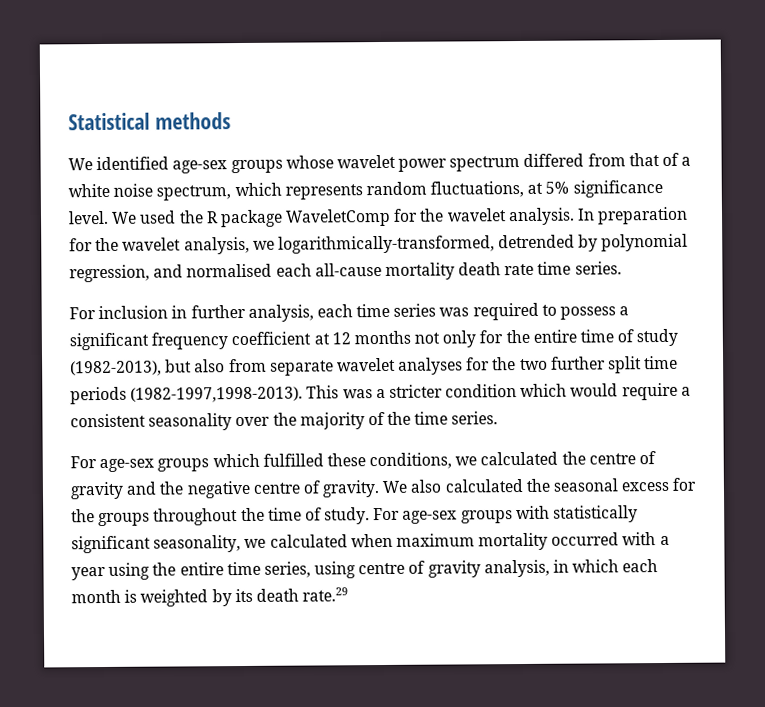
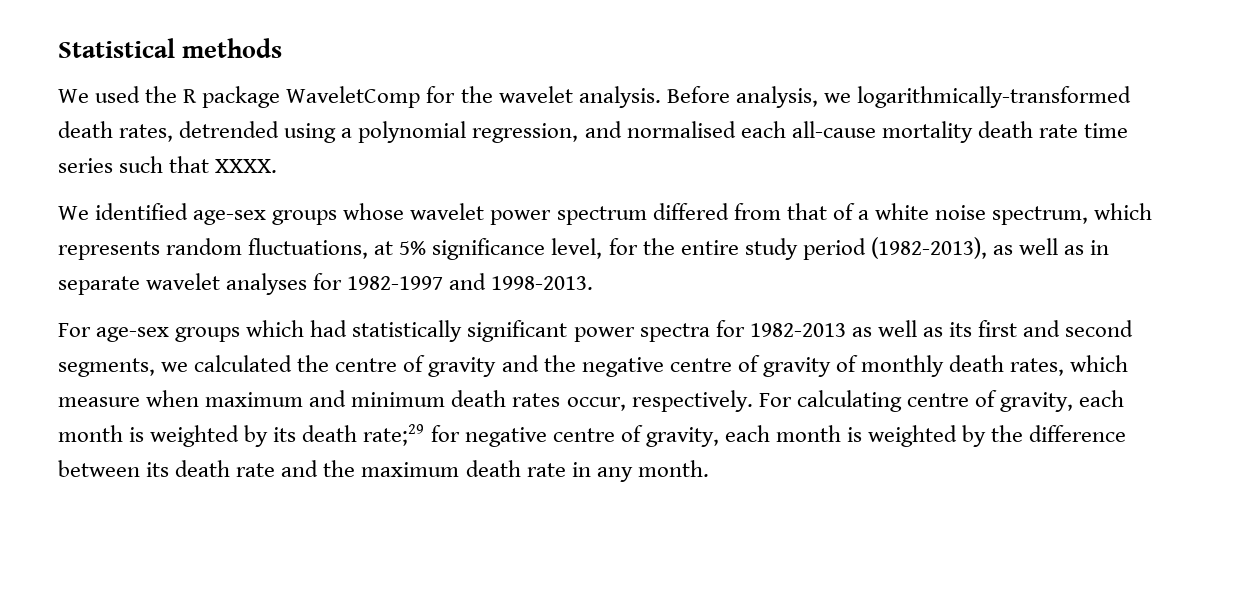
+ We used the R package WaveletComp for the wavelet analysis. Before analysis, we logarithmically-transformed death rates, detrended using a polynomial regression, and normalised each all-cause mortality death rate time series such that XXXX.
- We identified age-sex groups whose wavelet power spectrum differed from that of a white noise spectrum, which represents random fluctuations, at 5% significance level. We used the R package WaveletComp for the wavelet analysis. In preparation for the wavelet analysis, we logarithmically-transformed, detrended by polynomial regression, and normalised each all-cause mortality death rate time series.
- For inclusion in further analysis, each time series was required to possess a significant frequency coefficient at 12 months not only for the entire time of study (1982-2013), but also from separate wavelet analyses for the two further split time periods (1982-1997,1998-2013). This was a stricter condition which would require a consistent seasonality over the majority of the time series.
- For age-sex groups which fulfilled these conditions, we calculated the centre of gravity and the negative centre of gravity. We also calculated the seasonal excess for the groups throughout the time of study. For age-sex groups with statistically significant seasonality, we calculated when maximum mortality occurred with a year using the entire time series, using centre of gravity analysis, in which each month is weighted by its death rate.29
+ We identified age-sex groups whose wavelet power spectrum differed from that of a white noise spectrum, which represents random fluctuations, at 5% significance level, for the entire study period (1982-2013), as well as in separate wavelet analyses for 1982-1997 and 1998-2013.
+ For age-sex groups which had statistically significant power spectra for 1982-2013 as well as its first and second segments, we calculated the centre of gravity and the negative centre of gravity of monthly death rates, which measure when maximum and minimum death rates occur, respectively. For calculating centre of gravity, each month is weighted by its death rate;29 for negative centre of gravity, each month is weighted by the difference between its death rate and the maximum death rate in any month.

